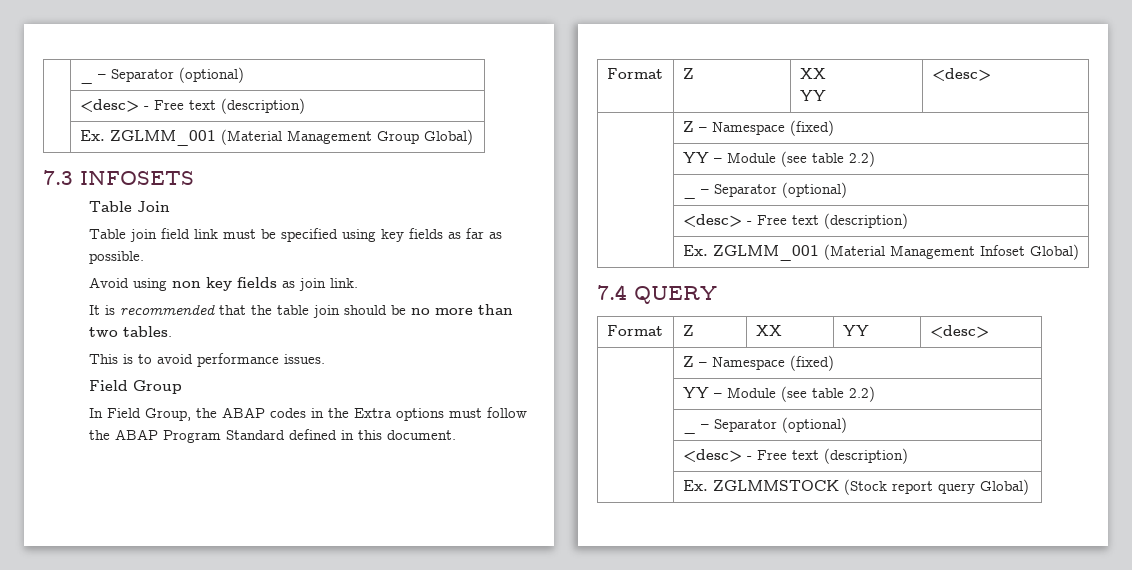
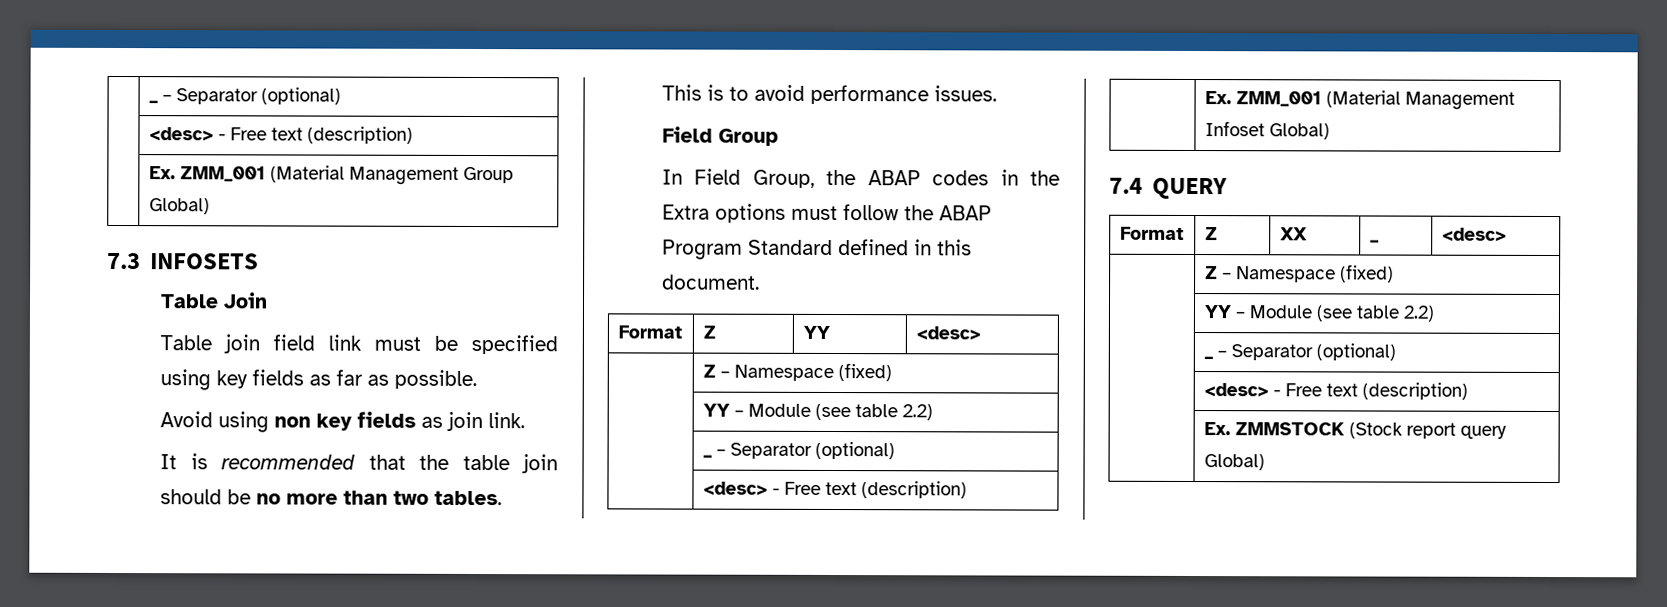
- | Ex. ZGLMM_001 (Material Management Group Global)
+ | Ex. ZMM_001 (Material Management Group Global)
  In Field Group, the ABAP codes in the Extra options must follow the ABAP Program Standard defined in this document.
- Format | Z | XX
- YY | <desc>
+ Format | Z | YY | <desc>
- | Ex. ZGLMM_001 (Material Management Infoset Global)
+ | Ex. ZMM_001 (Material Management Infoset Global)
- Format | Z | XX | YY | <desc>
+ Format | Z | XX | _ | <desc>
- | Ex. ZGLMMSTOCK (Stock report query Global)
+ | Ex. ZMMSTOCK (Stock report query Global)

